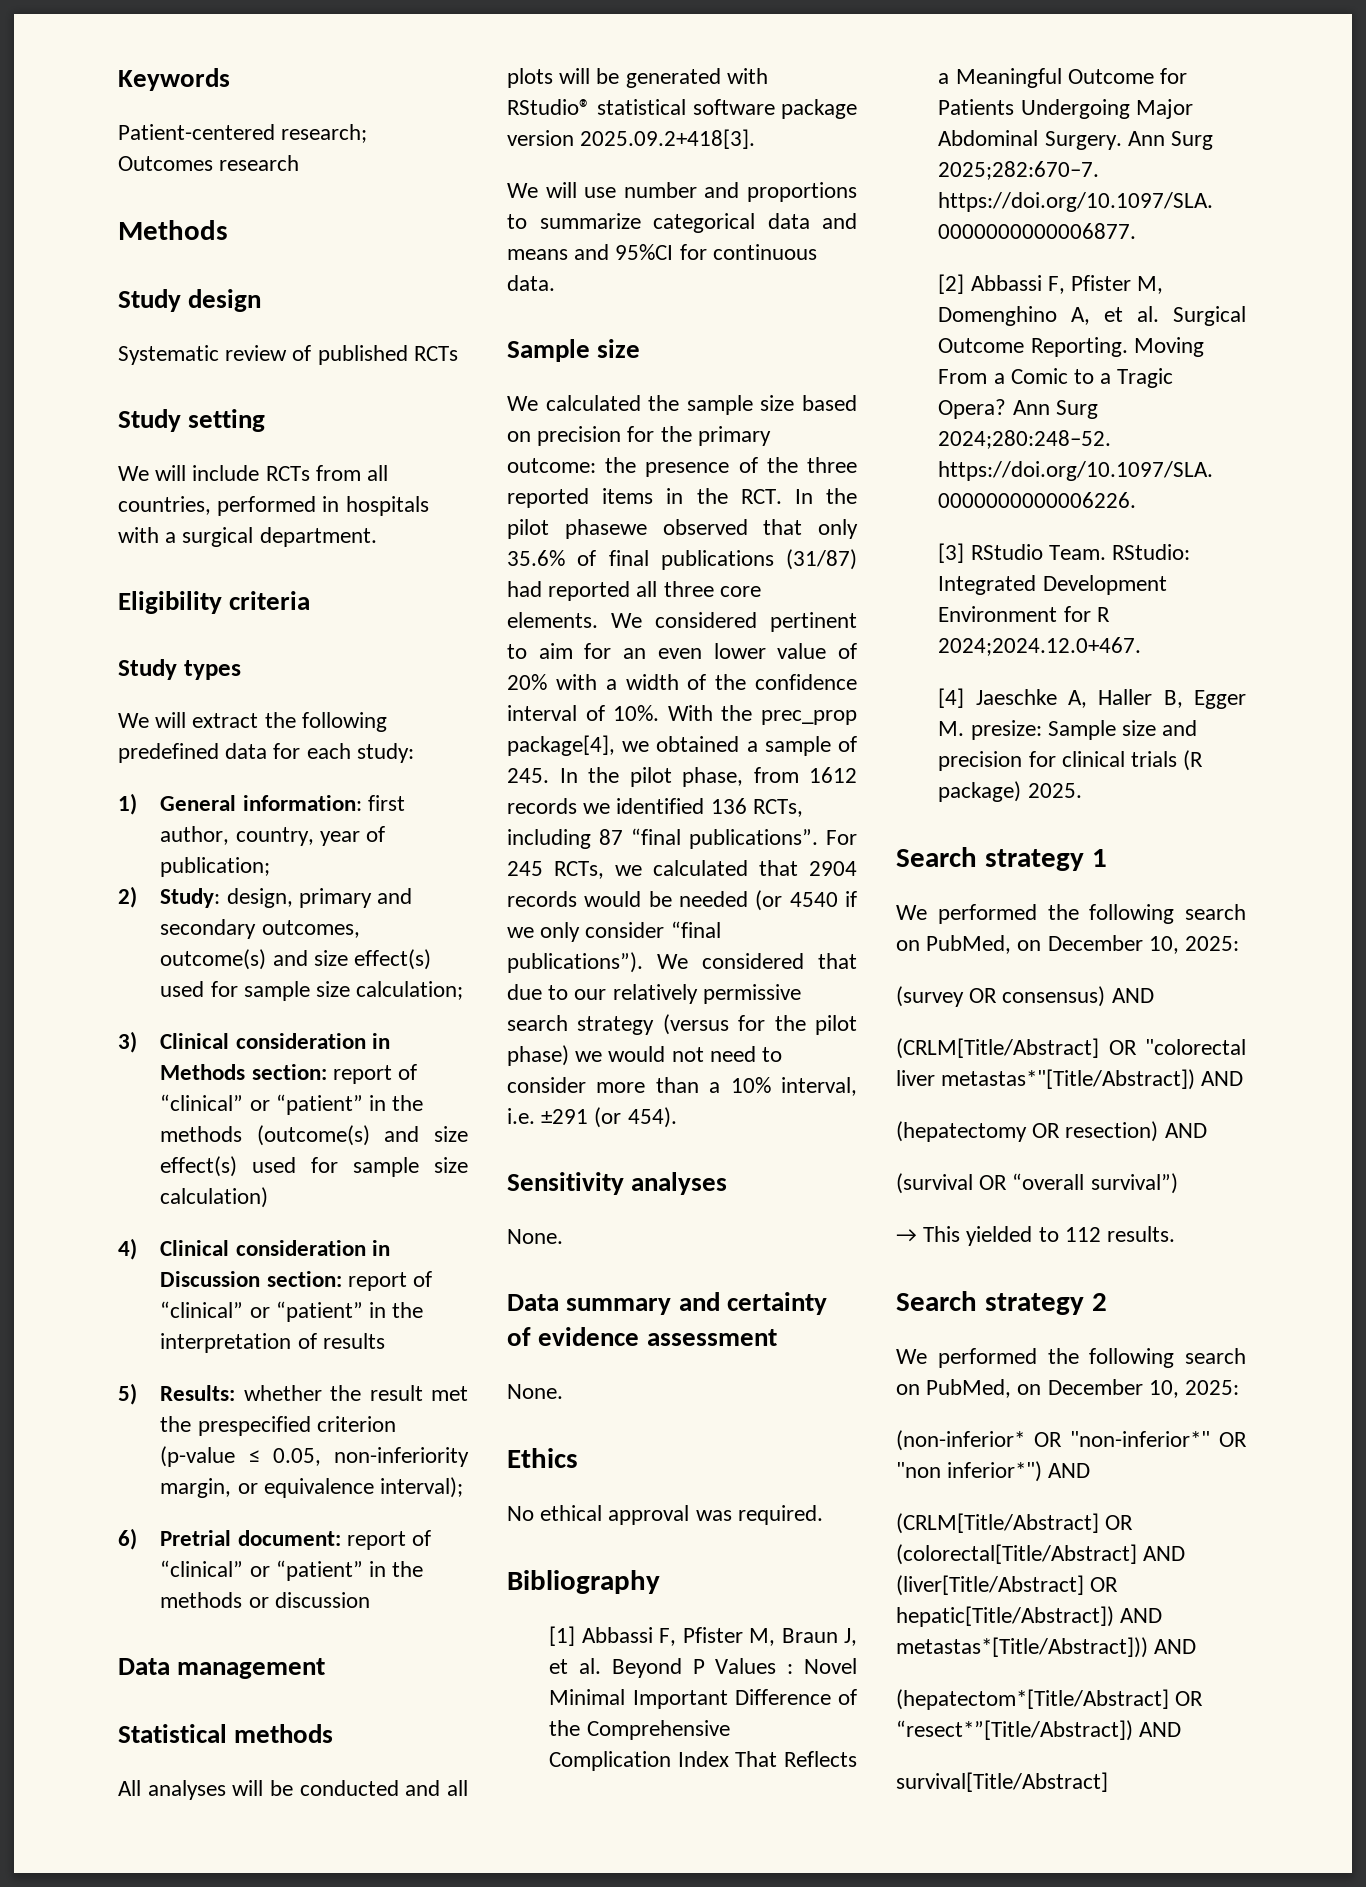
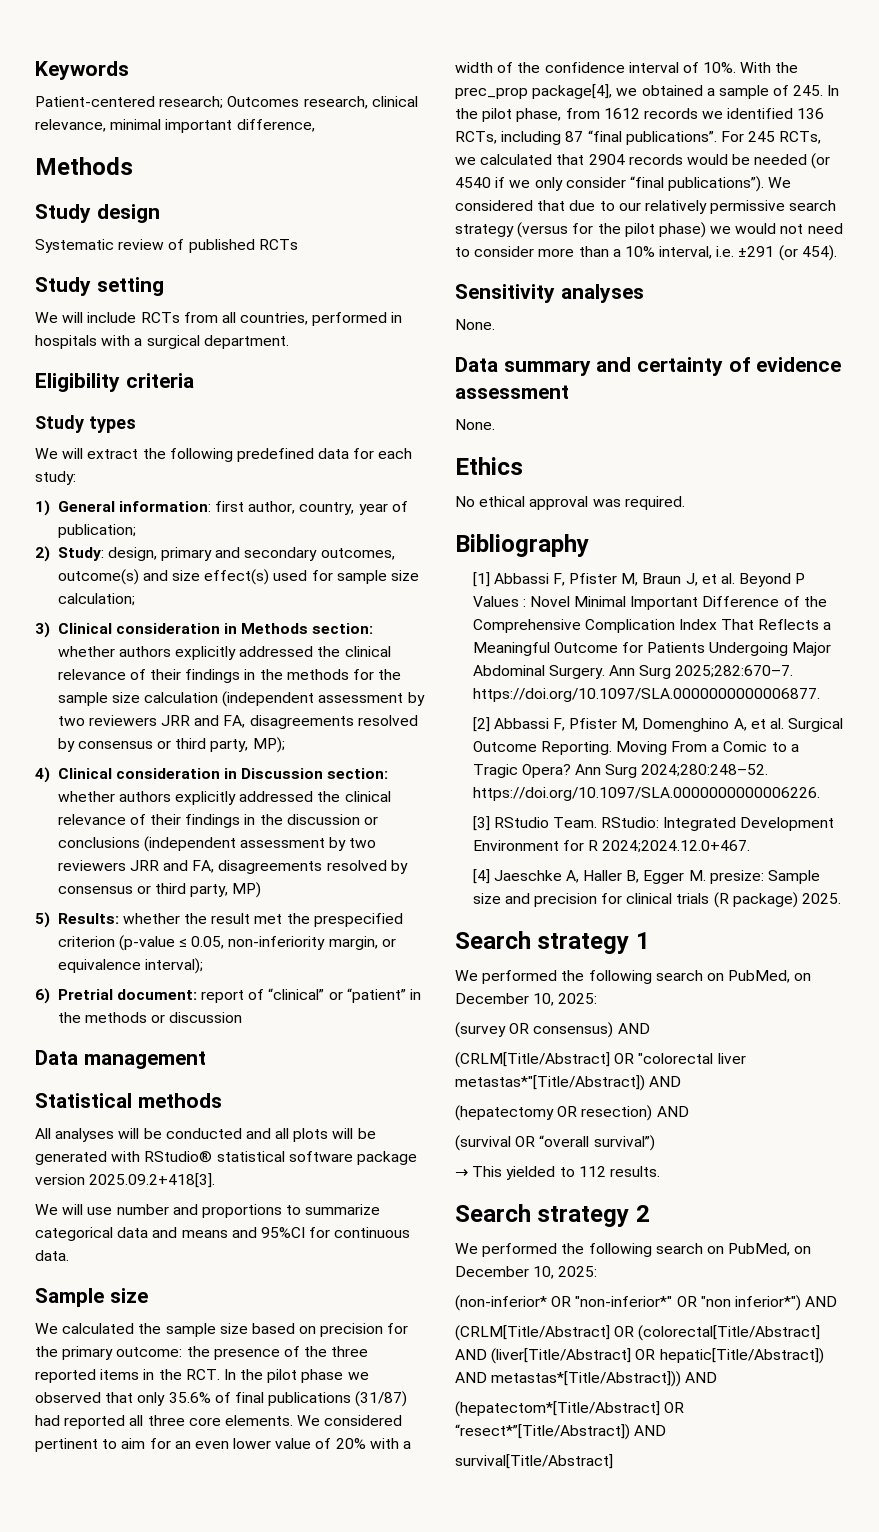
- Patient-centered research; Outcomes research
+ Patient-centered research; Outcomes research, clinical relevance, minimal important difference,
- 3) Clinical consideration in Methods section: report of “clinical” or “patient” in the methods (outcome(s) and size effect(s) used for sample size calculation)
+ 3) Clinical consideration in Methods section: whether authors explicitly addressed the clinical relevance of their findings in the methods for the sample size calculation (independent assessment by two reviewers JRR and FA, disagreements resolved by consensus or third party, MP);
- 4) Clinical consideration in Discussion section: report of “clinical” or “patient” in the interpretation of results
+ 4) Clinical consideration in Discussion section: whether authors explicitly addressed the clinical relevance of their findings in the discussion or conclusions (independent assessment by two reviewers JRR and FA, disagreements resolved by consensus or third party, MP)
- We calculated the sample size based on precision for the primary outcome: the presence of the three reported items in the RCT. In the pilot phasewe observed that only 35.6% of final publications (31/87) had reported all three core elements.
+ We calculated the sample size based on precision for the primary outcome: the presence of the three reported items in the RCT. In the pilot phase we observed that only 35.6% of final publications (31/87) had reported all three core elements.

